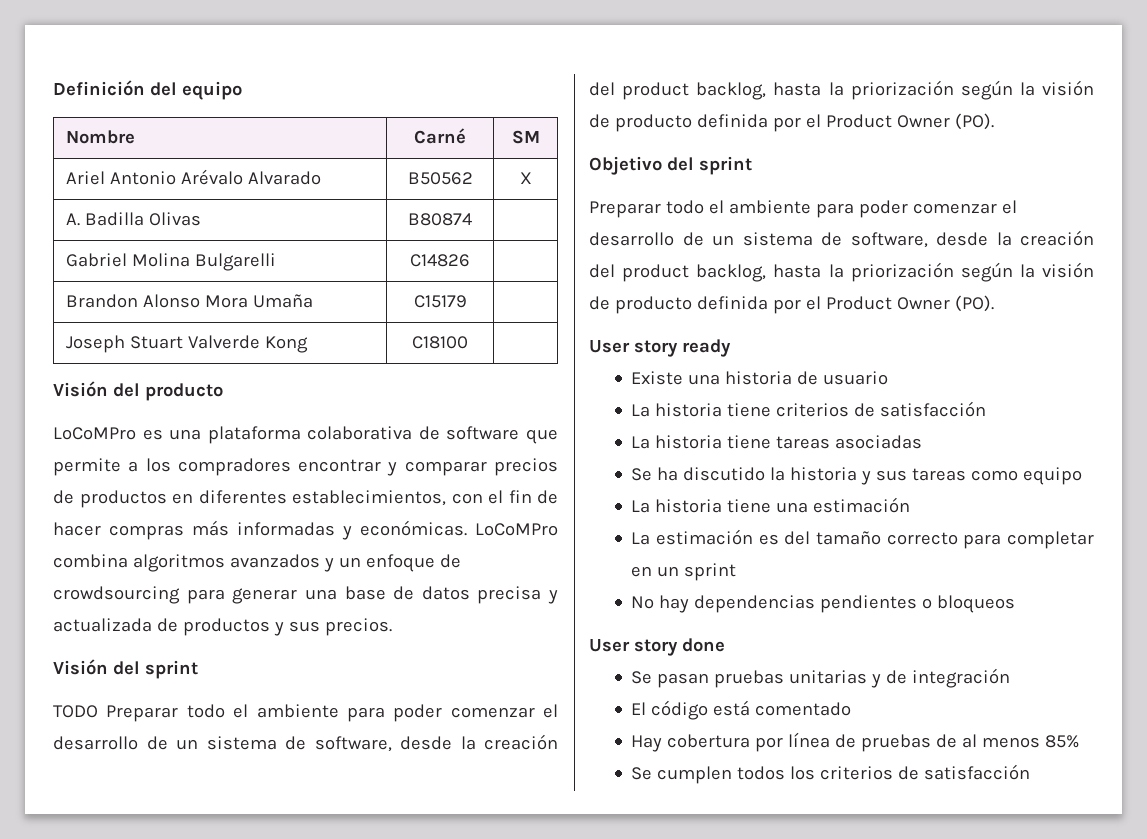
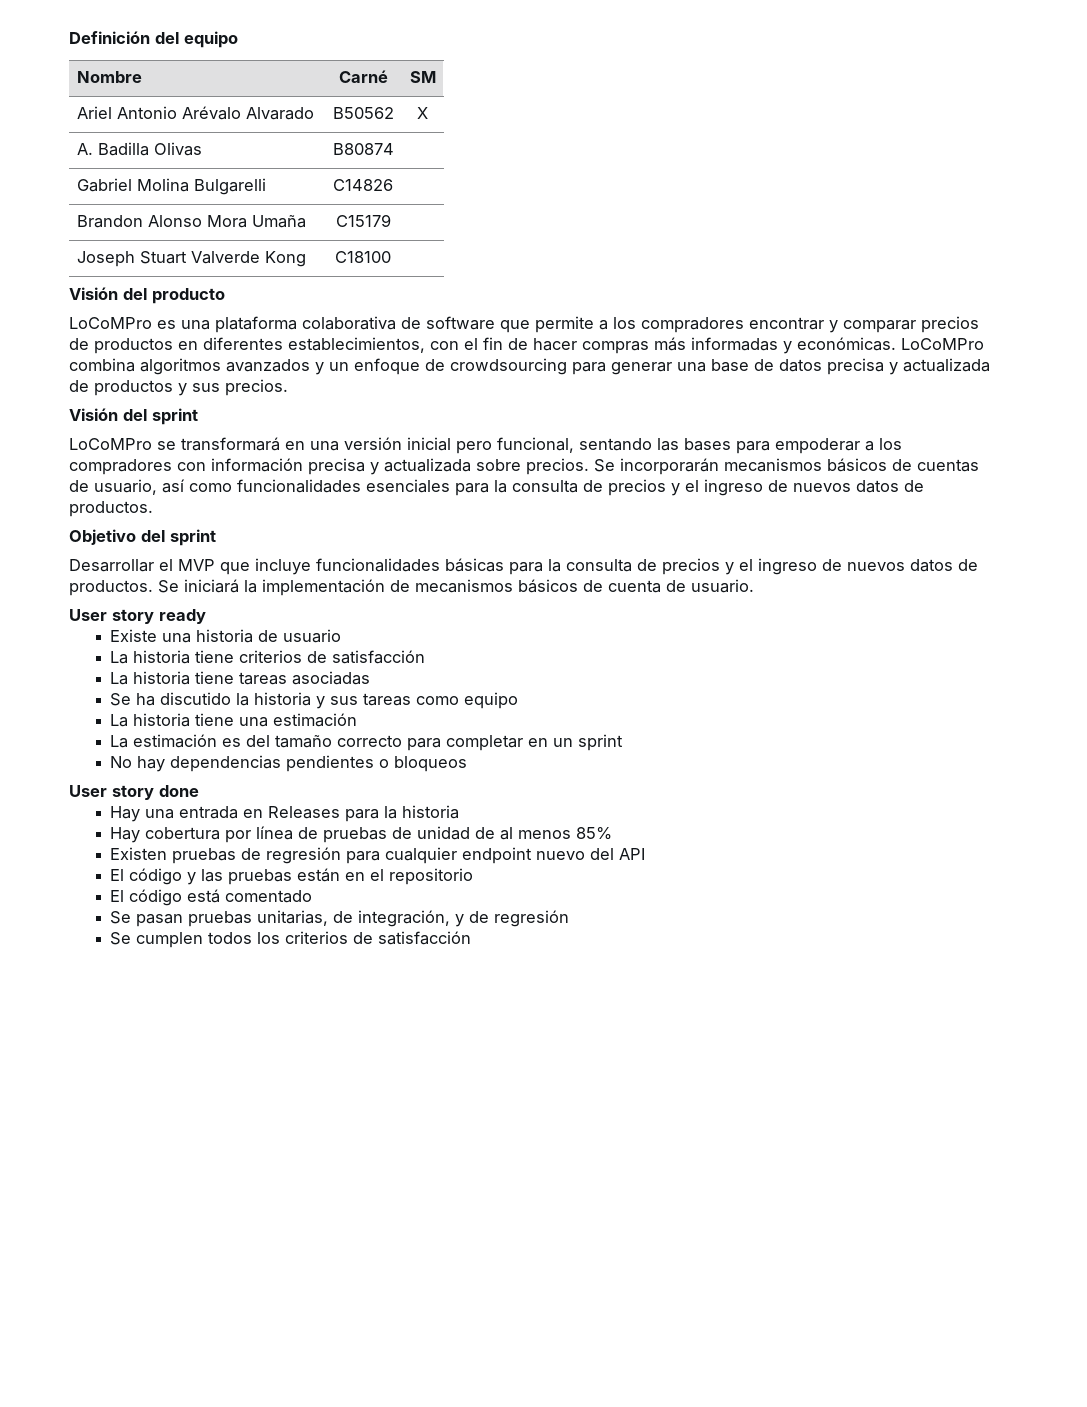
- TODO Preparar todo el ambiente para poder comenzar el desarrollo de un sistema de software, desde la creación del product backlog, hasta la priorización según la visión de producto definida por el Product Owner (PO).
+ LoCoMPro se transformará en una versión inicial pero funcional, sentando las bases para empoderar a los compradores con información precisa y actualizada sobre precios. Se incorporarán mecanismos básicos de cuentas de usuario, así como funcionalidades esenciales para la consulta de precios y el ingreso de nuevos datos de productos.
  Objetivo del sprint
- Preparar todo el ambiente para poder comenzar el desarrollo de un sistema de software, desde la creación del product backlog, hasta la priorización según la visión de producto definida por el Product Owner (PO).
+ Desarrollar el MVP que incluye funcionalidades básicas para la consulta de precios y el ingreso de nuevos datos de productos. Se iniciará la implementación de mecanismos básicos de cuenta de usuario.
- Se pasan pruebas unitarias y de integración
- El código está comentado
+ Hay una entrada en Releases para la historia
- Hay cobertura por línea de pruebas de al menos 85%
+ Hay cobertura por línea de pruebas de unidad de al menos 85%
+ Existen pruebas de regresión para cualquier endpoint nuevo del API
+ El código y las pruebas están en el repositorio
+ El código está comentado
+ Se pasan pruebas unitarias, de integración, y de regresión

